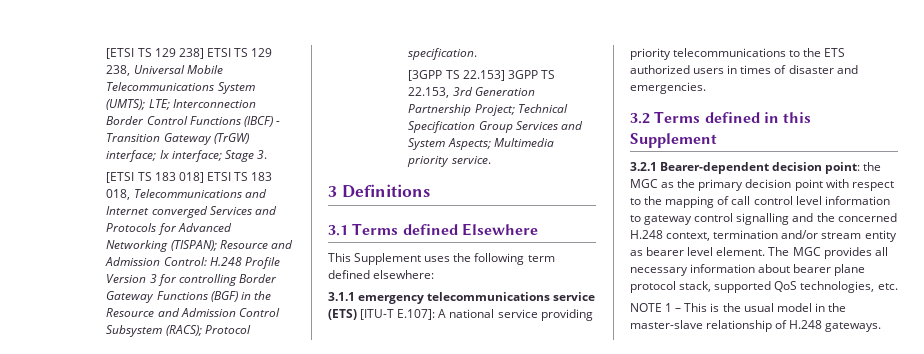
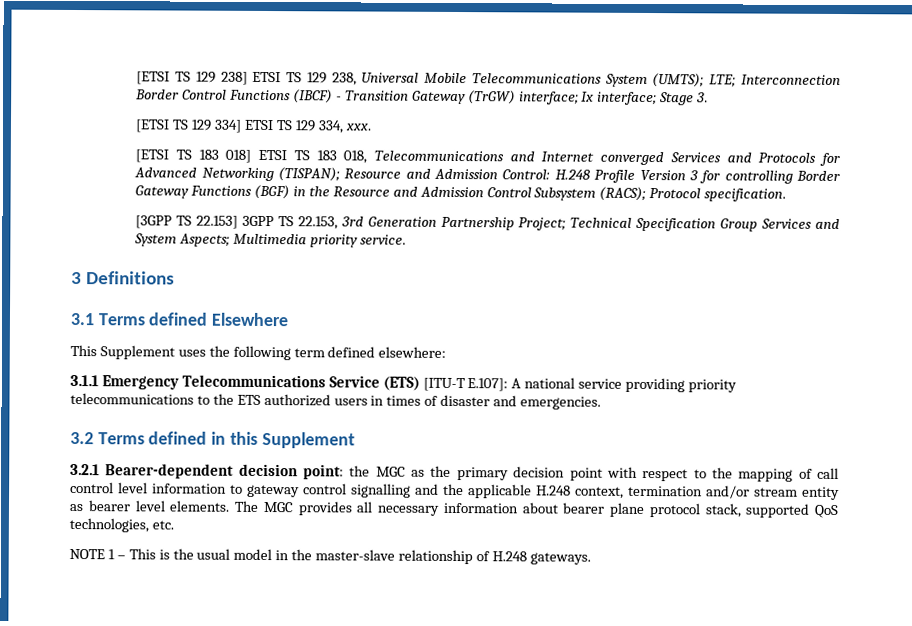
+ [ETSI TS 129 334] ETSI TS 129 334, xxx.
- 3.1.1 emergency telecommunications service (ETS) [ITU-T E.107]: A national service providing priority telecommunications to the ETS authorized users in times of disaster and emergencies.
+ 3.1.1 Emergency Telecommunications Service (ETS) [ITU-T E.107]: A national service providing priority telecommunications to the ETS authorized users in times of disaster and emergencies.
- 3.2.1 Bearer-dependent decision point: the MGC as the primary decision point with respect to the mapping of call control level information to gateway control signalling and the concerned H.248 context, termination and/or stream entity as bearer level element.
+ 3.2.1 Bearer-dependent decision point: the MGC as the primary decision point with respect to the mapping of call control level information to gateway control signalling and the applicable H.248 context, termination and/or stream entity as bearer level elements.

